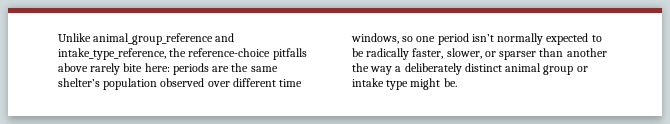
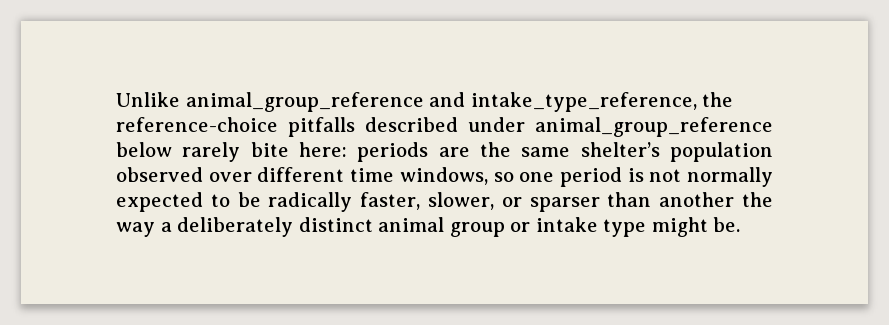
- Unlike animal_group_reference and intake_type_reference, the reference-choice pitfalls above rarely bite here: periods are the same shelter’s population observed over different time windows, so one period isn’t normally expected to be radically faster, slower, or sparser than another the way a deliberately distinct animal group or intake type might be.
+ Unlike animal_group_reference and intake_type_reference, the reference-choice pitfalls described under animal_group_reference below rarely bite here: periods are the same shelter’s population observed over different time windows, so one period is not normally expected to be radically faster, slower, or sparser than another the way a deliberately distinct animal group or intake type might be.

